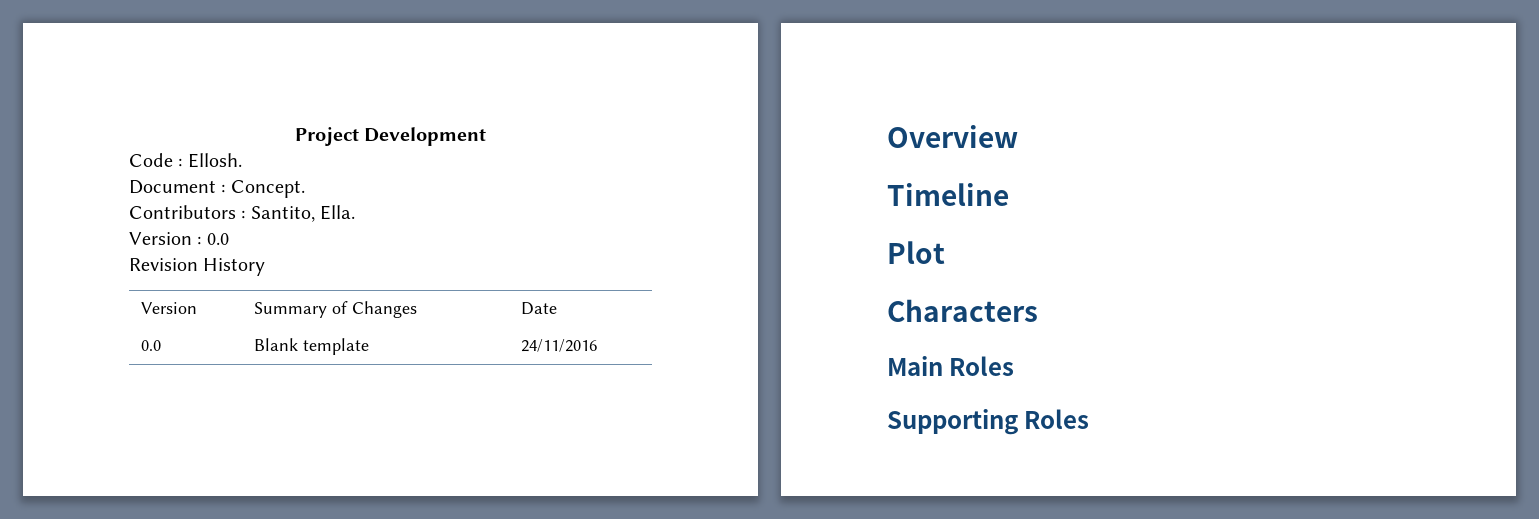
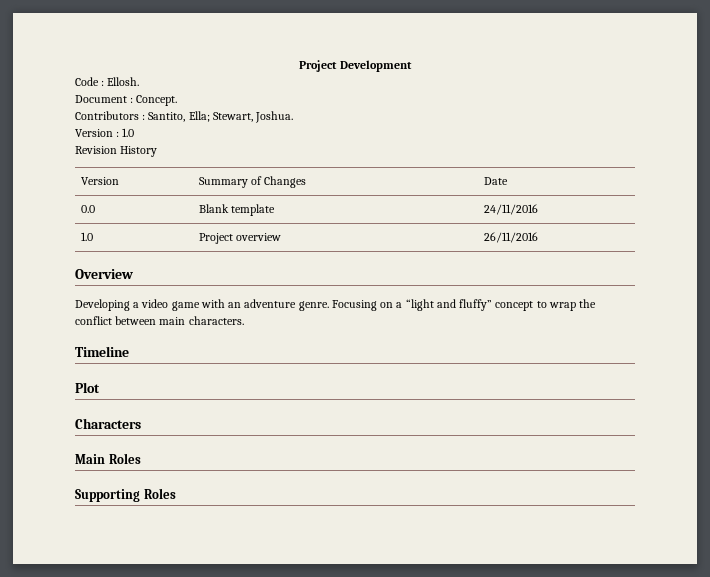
- Contributors : Santito, Ella.
+ Contributors : Santito, Ella; Stewart, Joshua.
- Version : 0.0
+ Version : 1.0
+ 1.0 | Project overview | 26/11/2016
  Overview
+ Developing a video game with an adventure genre. Focusing on a “light and fluffy” concept to wrap the conflict between main characters.

